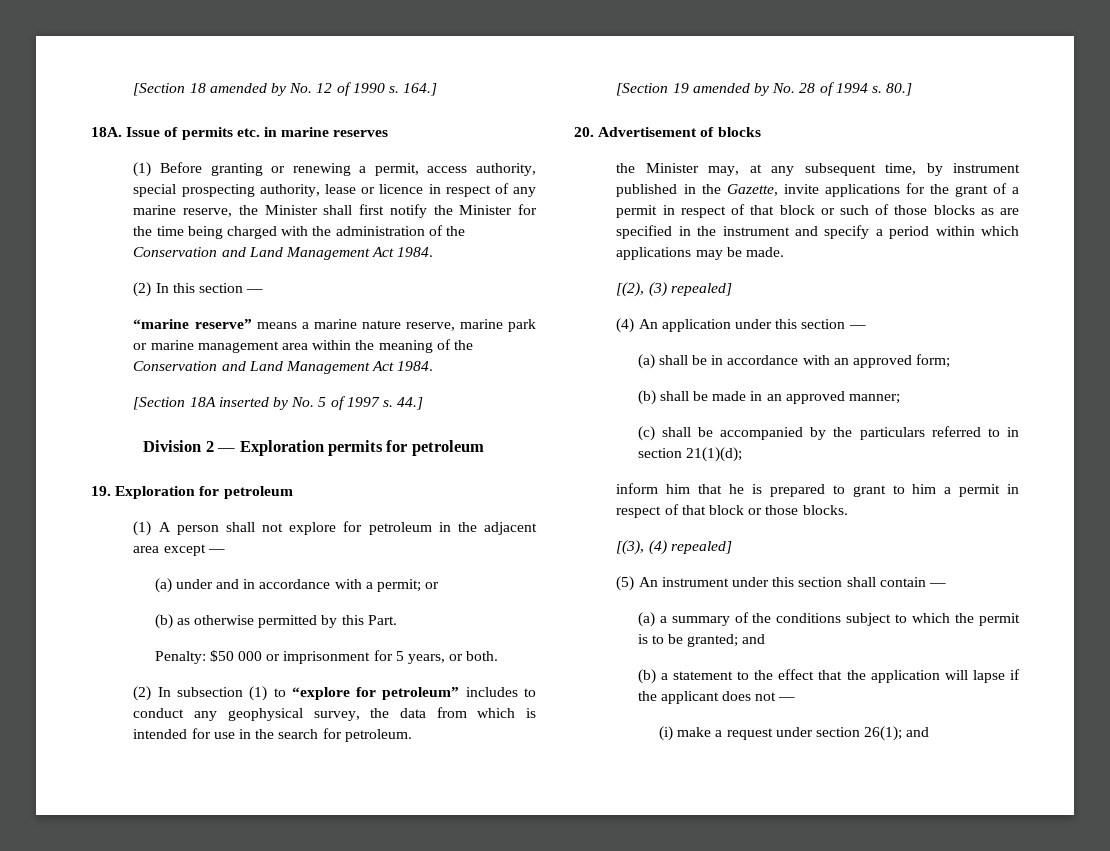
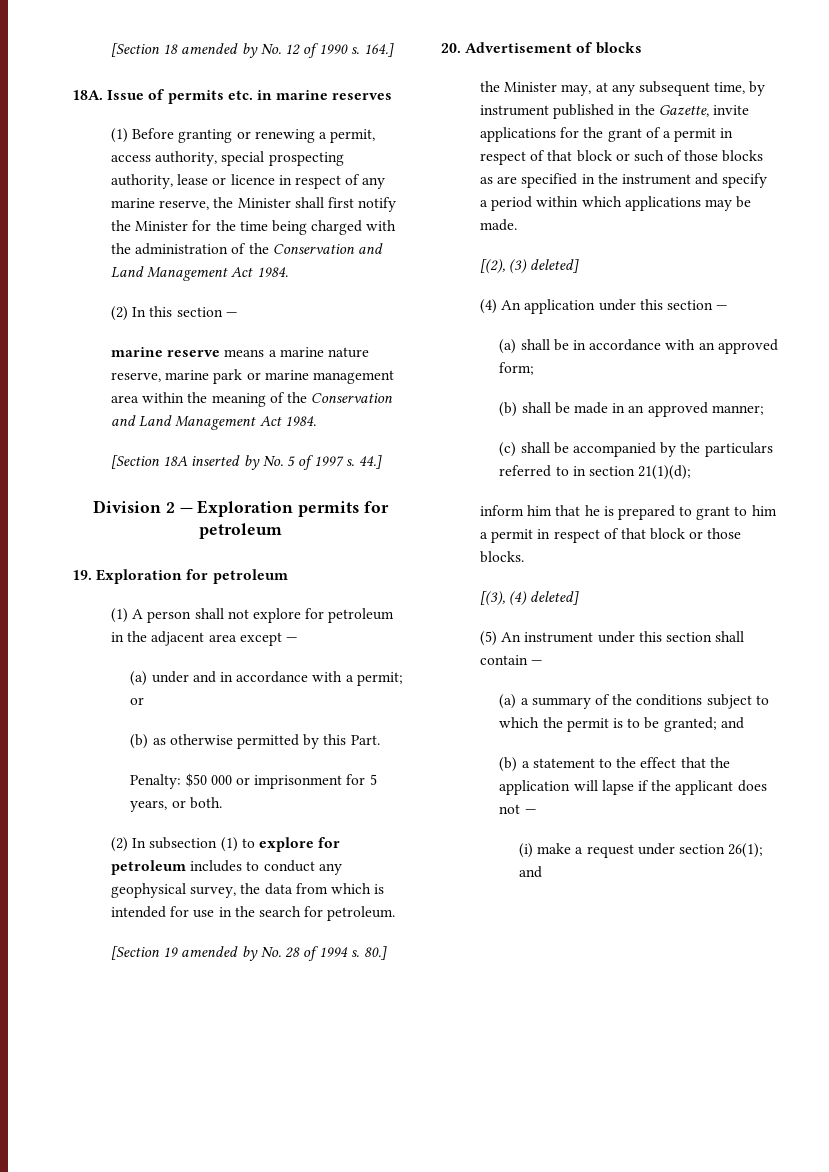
- “marine reserve” means a marine nature reserve, marine park or marine management area within the meaning of the Conservation and Land Management Act 1984.
+ marine reserve means a marine nature reserve, marine park or marine management area within the meaning of the Conservation and Land Management Act 1984.
- (2) In subsection (1) to “explore for petroleum” includes to conduct any geophysical survey, the data from which is intended for use in the search for petroleum.
+ (2) In subsection (1) to explore for petroleum includes to conduct any geophysical survey, the data from which is intended for use in the search for petroleum.
- [(2), (3) repealed]
+ [(2), (3) deleted]
- [(3), (4) repealed]
+ [(3), (4) deleted]

